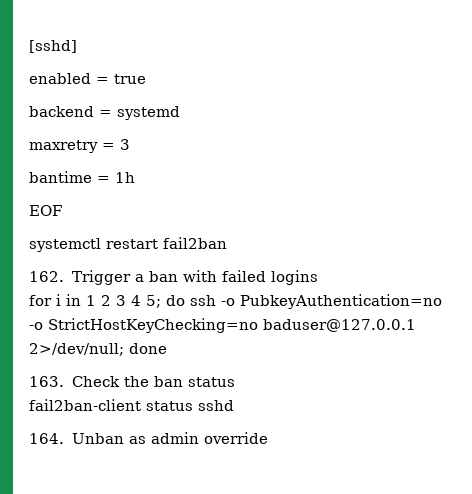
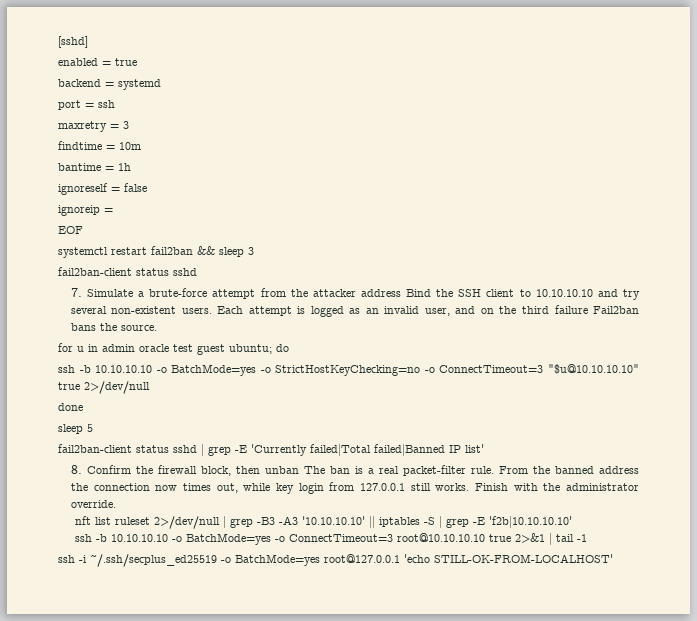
+ port = ssh
+ findtime = 10m
+ ignoreself = false
+ ignoreip =
- systemctl restart fail2ban
- 162. Trigger a ban with failed logins
- for i in 1 2 3 4 5; do ssh -o PubkeyAuthentication=no -o StrictHostKeyChecking=no baduser@127.0.0.1 2>/dev/null; done
- 163. Check the ban status
+ systemctl restart fail2ban && sleep 3
  fail2ban-client status sshd
- 164. Unban as admin override
+ 7. Simulate a brute-force attempt from the attacker address Bind the SSH client to 10.10.10.10 and try several non-existent users. Each attempt is logged as an invalid user, and on the third failure Fail2ban bans the source.
+ for u in admin oracle test guest ubuntu; do
+ ssh -b 10.10.10.10 -o BatchMode=yes -o StrictHostKeyChecking=no -o ConnectTimeout=3 "$u@10.10.10.10" true 2>/dev/null
+ done
+ sleep 5
+ fail2ban-client status sshd | grep -E 'Currently failed|Total failed|Banned IP list'
+ 8. Confirm the firewall block, then unban The ban is a real packet-filter rule. From the banned address the connection now times out, while key login from 127.0.0.1 still works. Finish with the administrator override.
+ nft list ruleset 2>/dev/null | grep -B3 -A3 '10.10.10.10' || iptables -S | grep -E 'f2b|10.10.10.10'
+ ssh -b 10.10.10.10 -o BatchMode=yes -o ConnectTimeout=3 root@10.10.10.10 true 2>&1 | tail -1
+ ssh -i ~/.ssh/secplus_ed25519 -o BatchMode=yes root@127.0.0.1 'echo STILL-OK-FROM-LOCALHOST'

